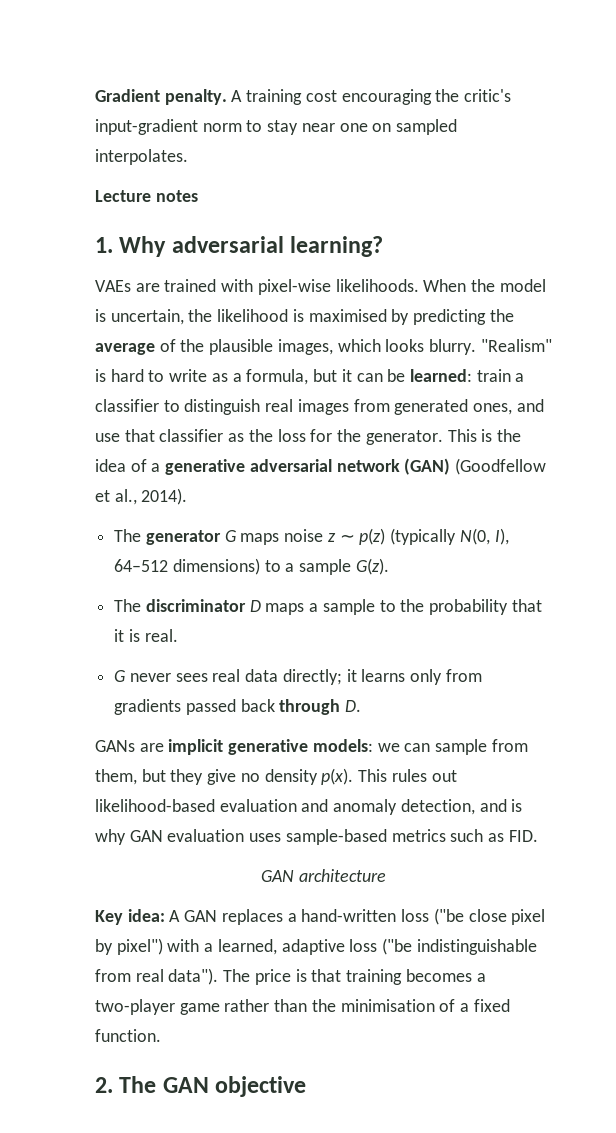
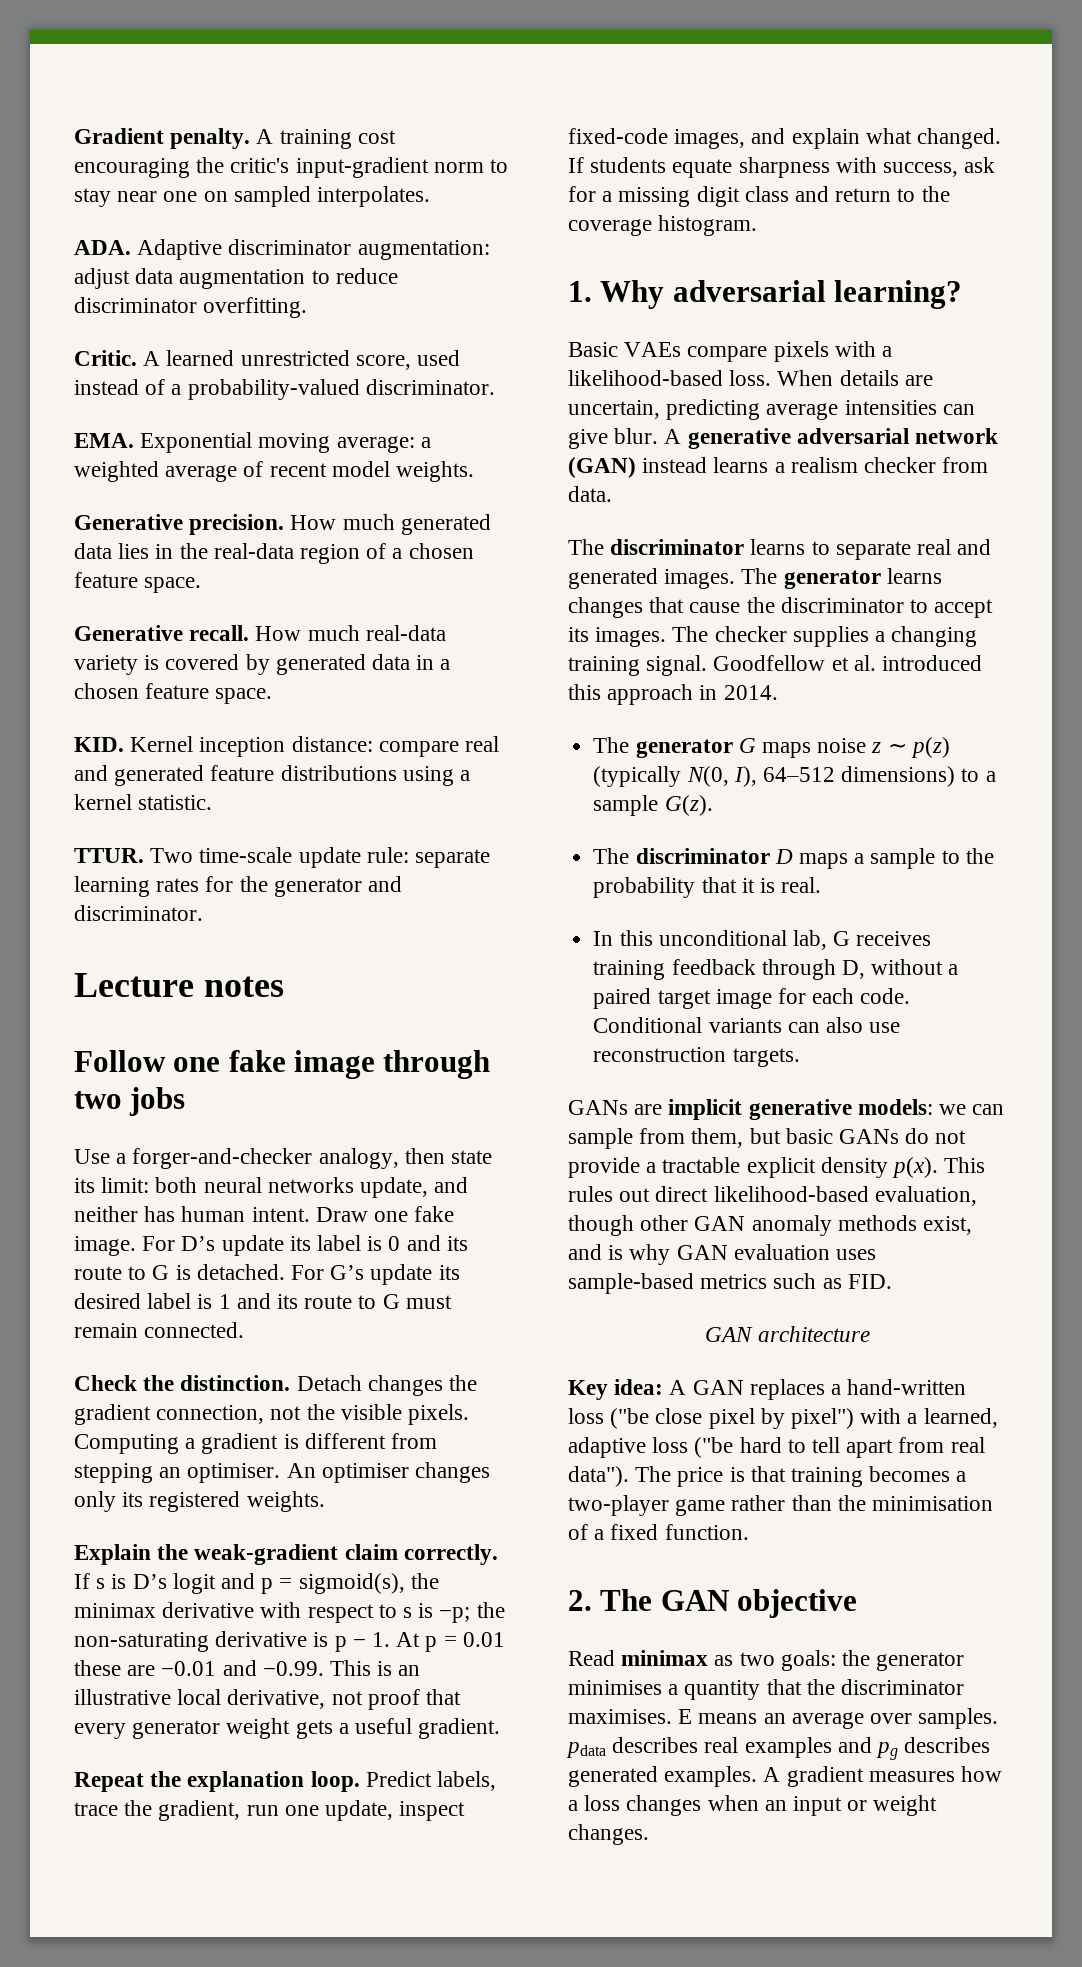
+ ADA. Adaptive discriminator augmentation: adjust data augmentation to reduce discriminator overfitting.
+ Critic. A learned unrestricted score, used instead of a probability-valued discriminator.
+ EMA. Exponential moving average: a weighted average of recent model weights.
+ Generative precision. How much generated data lies in the real-data region of a chosen feature space.
+ Generative recall. How much real-data variety is covered by generated data in a chosen feature space.
+ KID. Kernel inception distance: compare real and generated feature distributions using a kernel statistic.
+ TTUR. Two time-scale update rule: separate learning rates for the generator and discriminator.
  Lecture notes
+ Follow one fake image through two jobs
+ Use a forger-and-checker analogy, then state its limit: both neural networks update, and neither has human intent. Draw one fake image. For D’s update its label is 0 and its route to G is detached. For G’s update its desired label is 1 and its route to G must remain connected.
+ Check the distinction. Detach changes the gradient connection, not the visible pixels. Computing a gradient is different from stepping an optimiser. An optimiser changes only its registered weights.
+ Explain the weak-gradient claim correctly. If s is D’s logit and p = sigmoid(s), the minimax derivative with respect to s is −p; the non-saturating derivative is p − 1. At p = 0.01 these are −0.01 and −0.99. This is an illustrative local derivative, not proof that every generator weight gets a useful gradient.
+ Repeat the explanation loop. Predict labels, trace the gradient, run one update, inspect fixed-code images, and explain what changed. If students equate sharpness with success, ask for a missing digit class and return to the coverage histogram.
  1. Why adversarial learning?
- VAEs are trained with pixel-wise likelihoods. When the model is uncertain, the likelihood is maximised by predicting the average of the plausible images, which looks blurry. "Realism" is hard to write as a formula, but it can be learned: train a classifier to distinguish real images from generated ones, and use that classifier as the loss for the generator. This is the idea of a generative adversarial network (GAN) (Goodfellow et al., 2014).
+ Basic VAEs compare pixels with a likelihood-based loss. When details are uncertain, predicting average intensities can give blur. A generative adversarial network (GAN) instead learns a realism checker from data.
+ The discriminator learns to separate real and generated images. The generator learns changes that cause the discriminator to accept its images. The checker supplies a changing training signal. Goodfellow et al. introduced this approach in 2014.
- G never sees real data directly; it learns only from gradients passed back through D.
+ In this unconditional lab, G receives training feedback through D, without a paired target image for each code. Conditional variants can also use reconstruction targets.
- GANs are implicit generative models: we can sample from them, but they give no density p(x).
+ GANs are implicit generative models: we can sample from them, but basic GANs do not provide a tractable explicit density p(x).
- This rules out likelihood-based evaluation and anomaly detection, and is why GAN evaluation uses sample-based metrics such as FID.
+ This rules out direct likelihood-based evaluation, though other GAN anomaly methods exist, and is why GAN evaluation uses sample-based metrics such as FID.
- Key idea: A GAN replaces a hand-written loss ("be close pixel by pixel") with a learned, adaptive loss ("be indistinguishable from real data").
+ Key idea: A GAN replaces a hand-written loss ("be close pixel by pixel") with a learned, adaptive loss ("be hard to tell apart from real data").
+ Read minimax as two goals: the generator minimises a quantity that the discriminator maximises. E means an average over samples. pdata describes real examples and pg describes generated examples. A gradient measures how a loss changes when an input or weight changes.

